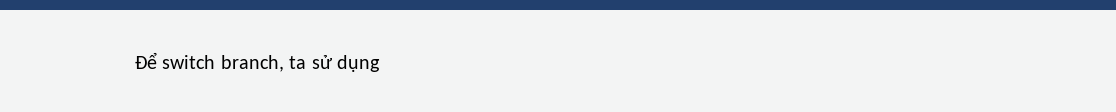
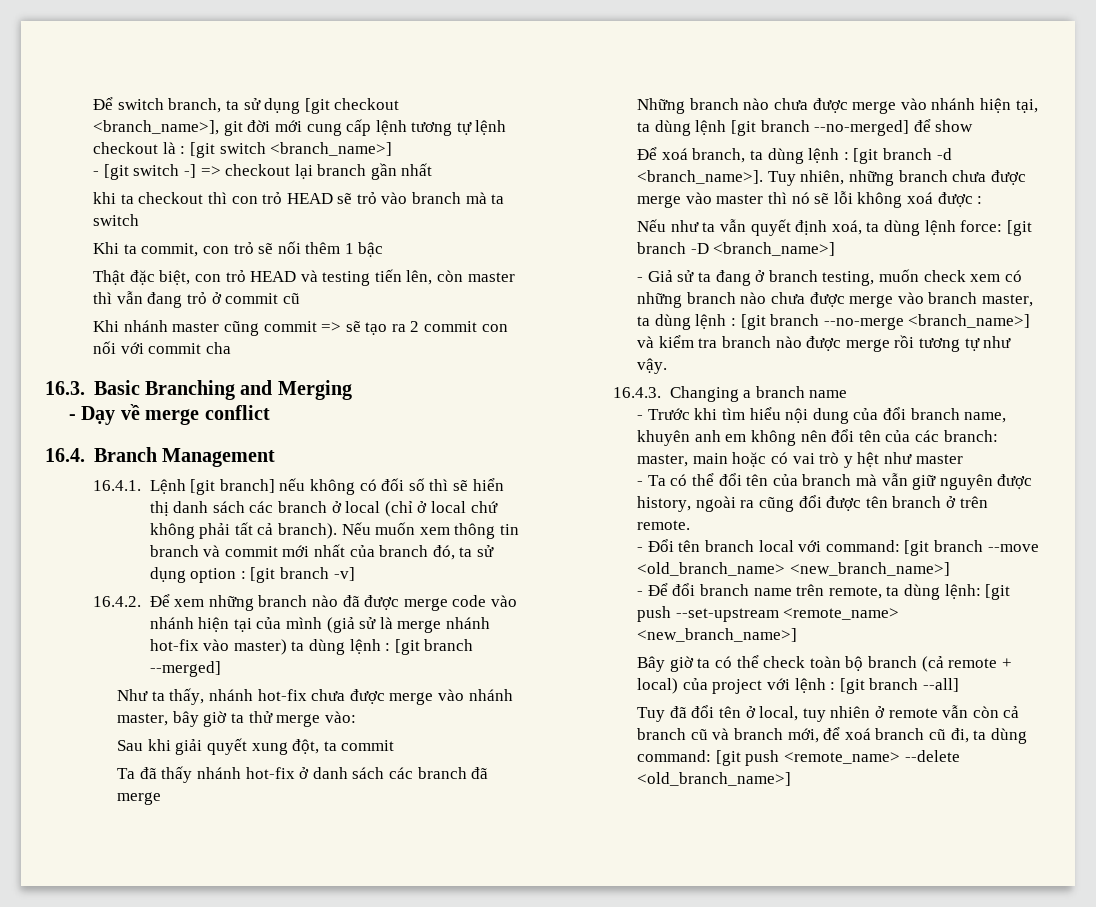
- Để switch branch, ta sử dụng
+ Để switch branch, ta sử dụng [git checkout <branch_name>], git đời mới cung cấp lệnh tương tự lệnh checkout là : [git switch <branch_name>]
+ - [git switch -] => checkout lại branch gần nhất
+ khi ta checkout thì con trỏ HEAD sẽ trỏ vào branch mà ta switch
+ Khi ta commit, con trỏ sẽ nối thêm 1 bậc
+ Thật đặc biệt, con trỏ HEAD và testing tiến lên, còn master thì vẫn đang trỏ ở commit cũ
+ Khi nhánh master cũng commit => sẽ tạo ra 2 commit con nối với commit cha
+ 16.3. Basic Branching and Merging
+ - Dạy về merge conflict
+ 16.4. Branch Management
+ 16.4.1. Lệnh [git branch] nếu không có đối số thì sẽ hiển thị danh sách các branch ở local (chỉ ở local chứ không phải tất cả branch). Nếu muốn xem thông tin branch và commit mới nhất của branch đó, ta sử dụng option : [git branch -v]
+ 16.4.2. Để xem những branch nào đã được merge code vào nhánh hiện tại của mình (giả sử là merge nhánh hot-fix vào master) ta dùng lệnh : [git branch --merged]
+ Như ta thấy, nhánh hot-fix chưa được merge vào nhánh master, bây giờ ta thử merge vào:
+ Sau khi giải quyết xung đột, ta commit
+ Ta đã thấy nhánh hot-fix ở danh sách các branch đã merge
+ Những branch nào chưa được merge vào nhánh hiện tại, ta dùng lệnh [git branch --no-merged] để show
+ Để xoá branch, ta dùng lệnh : [git branch -d <branch_name>]. Tuy nhiên, những branch chưa được merge vào master thì nó sẽ lỗi không xoá được :
+ Nếu như ta vẫn quyết định xoá, ta dùng lệnh force: [git branch -D <branch_name>]
+ - Giả sử ta đang ở branch testing, muốn check xem có những branch nào chưa được merge vào branch master, ta dùng lệnh : [git branch --no-merge <branch_name>] và kiểm tra branch nào được merge rồi tương tự như vậy.
+ 16.4.3. Changing a branch name
+ - Trước khi tìm hiểu nội dung của đổi branch name, khuyên anh em không nên đổi tên của các branch: master, main hoặc có vai trò y hệt như master
+ - Ta có thể đổi tên của branch mà vẫn giữ nguyên được history, ngoài ra cũng đổi được tên branch ở trên remote.
+ - Đổi tên branch local với command: [git branch --move <old_branch_name> <new_branch_name>]
+ - Để đổi branch name trên remote, ta dùng lệnh: [git push --set-upstream <remote_name> <new_branch_name>]
+ Bây giờ ta có thể check toàn bộ branch (cả remote + local) của project với lệnh : [git branch --all]
+ Tuy đã đổi tên ở local, tuy nhiên ở remote vẫn còn cả branch cũ và branch mới, để xoá branch cũ đi, ta dùng command: [git push <remote_name> --delete <old_branch_name>]

